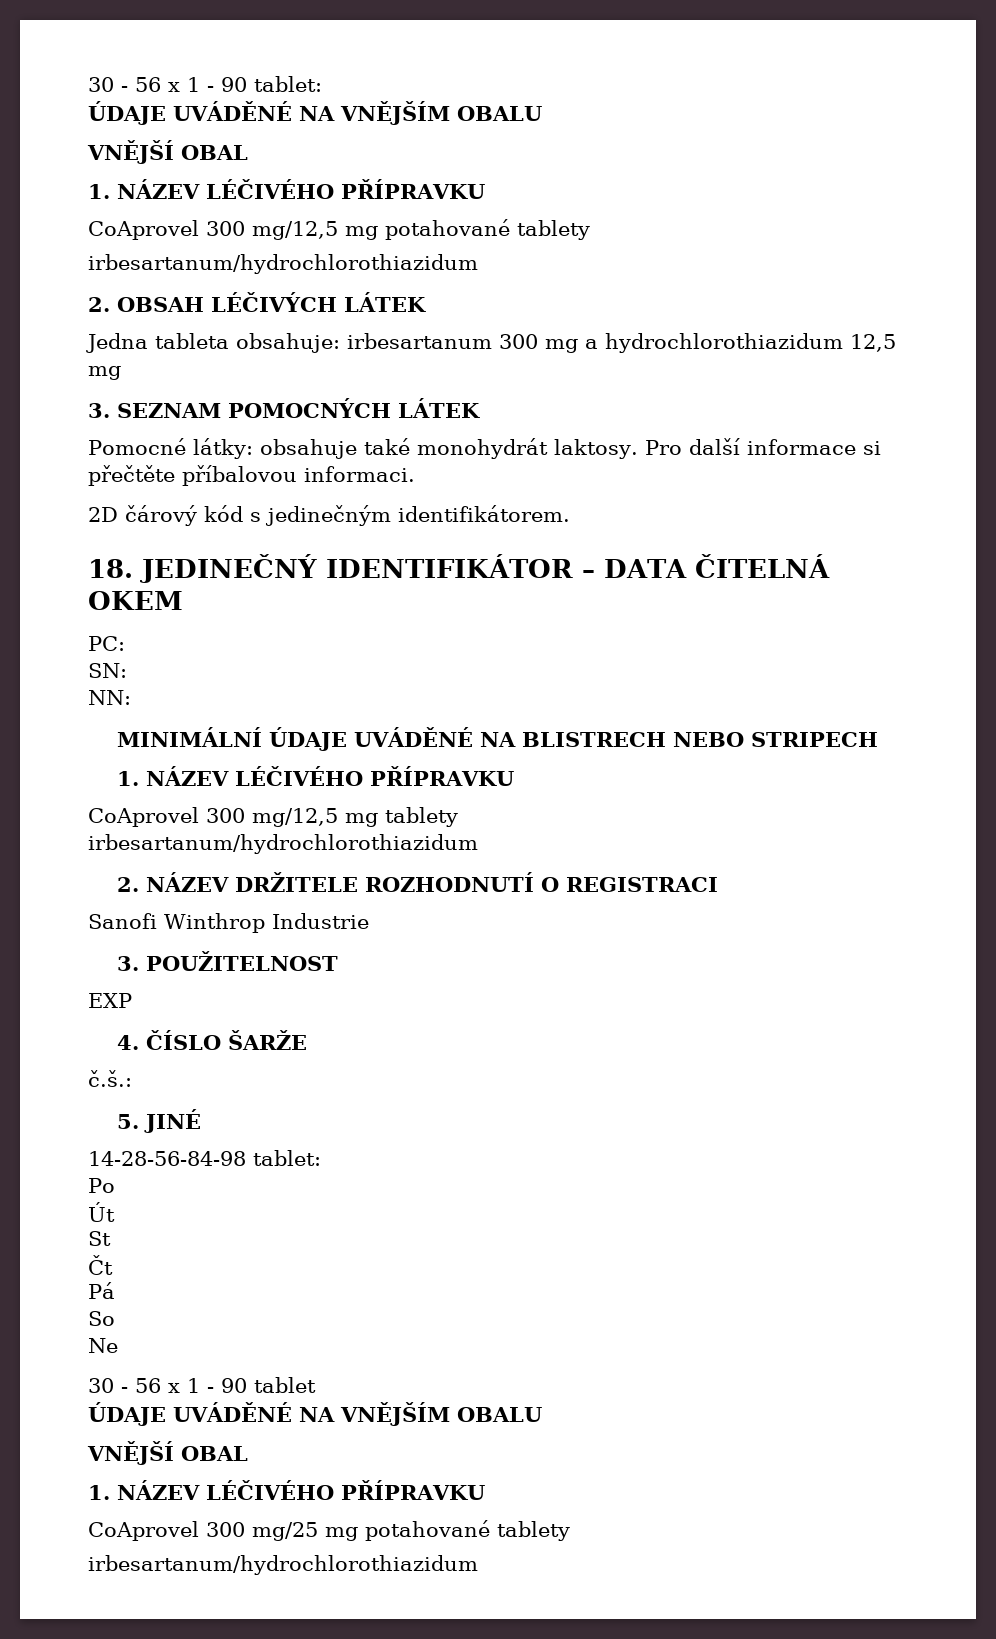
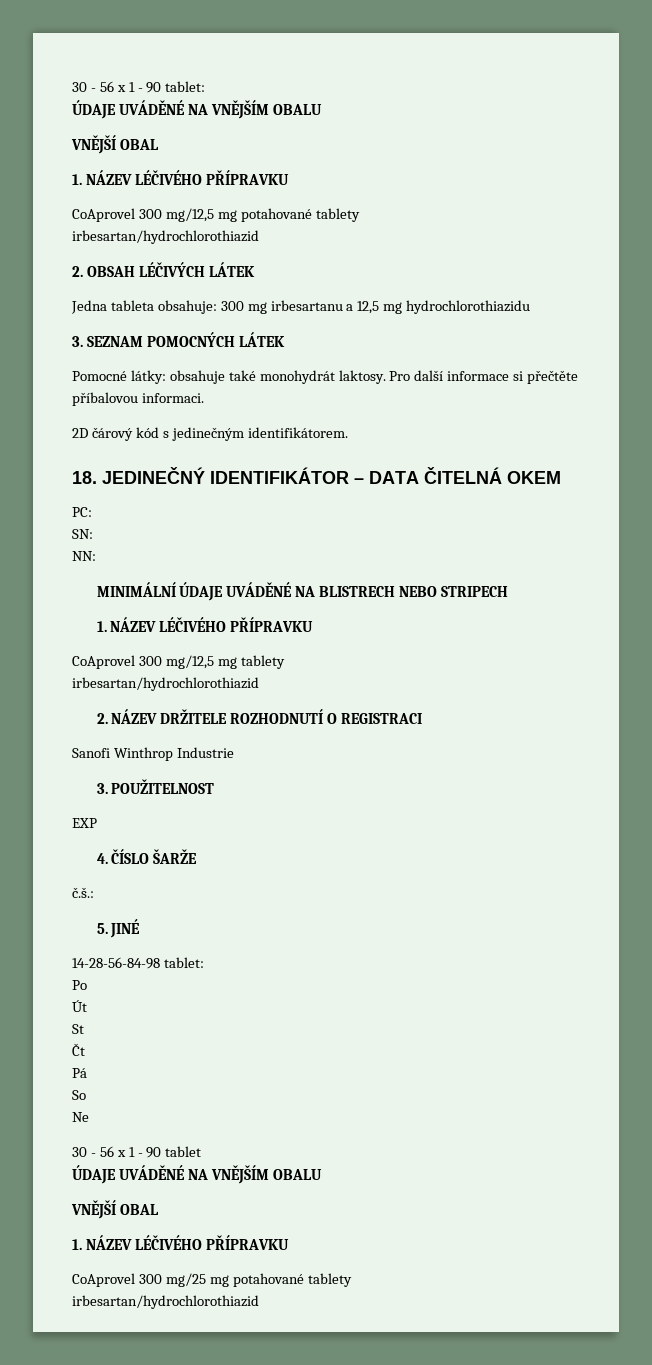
  CoAprovel 300 mg/12,5 mg potahované tablety
- irbesartanum/hydrochlorothiazidum
+ irbesartan/hydrochlorothiazid
- Jedna tableta obsahuje: irbesartanum 300 mg a hydrochlorothiazidum 12,5 mg
+ Jedna tableta obsahuje: 300 mg irbesartanu a 12,5 mg hydrochlorothiazidu
  CoAprovel 300 mg/12,5 mg tablety
- irbesartanum/hydrochlorothiazidum
+ irbesartan/hydrochlorothiazid
  CoAprovel 300 mg/25 mg potahované tablety
- irbesartanum/hydrochlorothiazidum
+ irbesartan/hydrochlorothiazid

